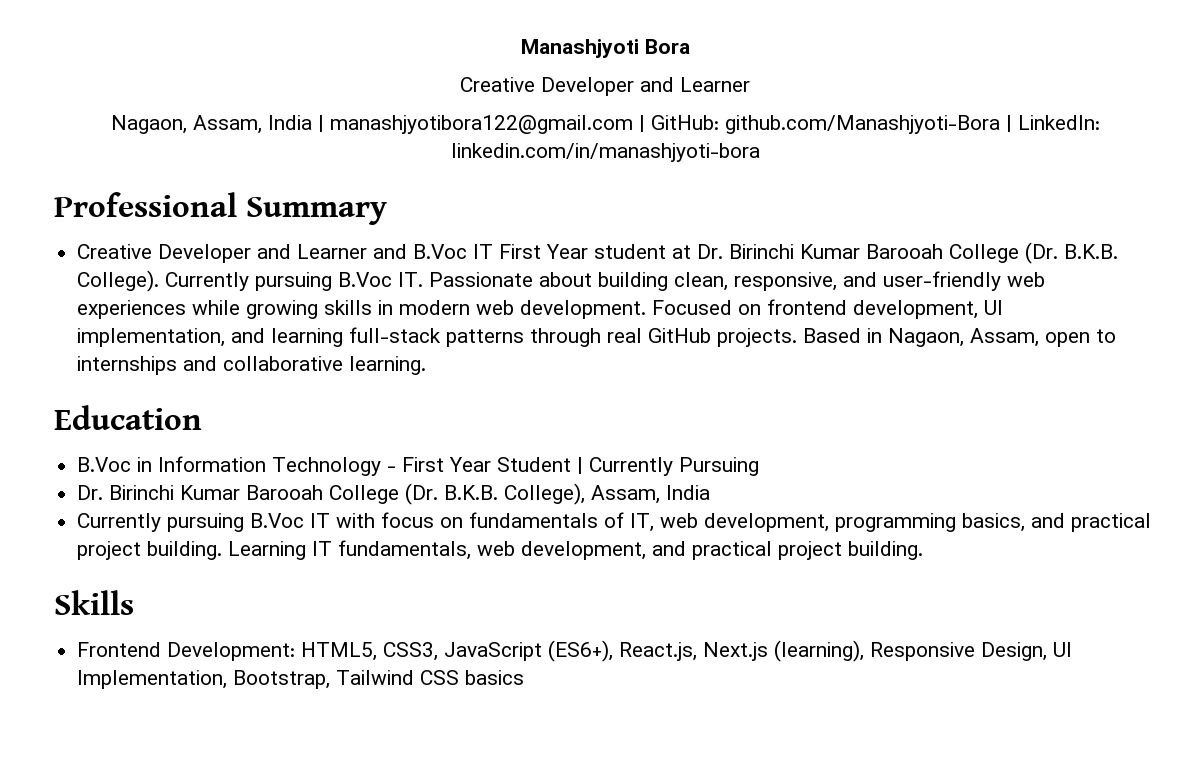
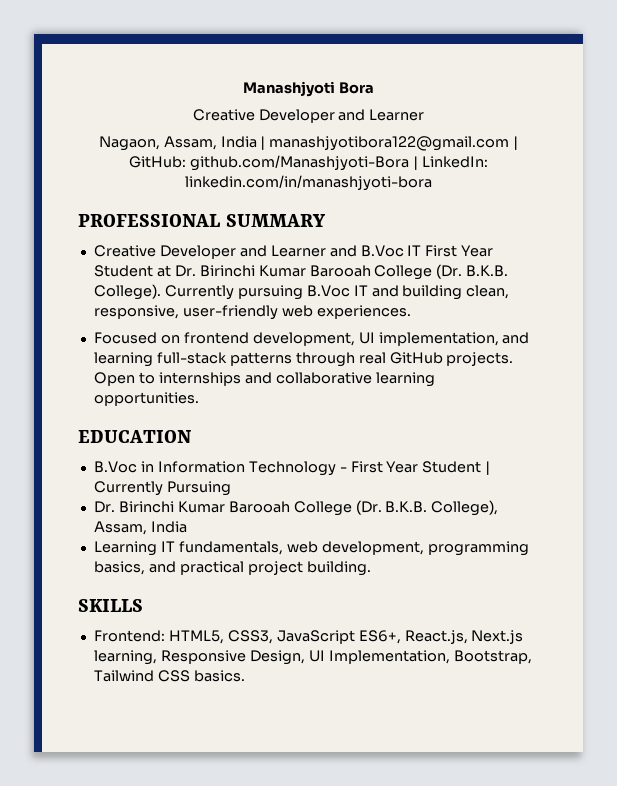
- Professional Summary
+ PROFESSIONAL SUMMARY
- Creative Developer and Learner and B.Voc IT First Year student at Dr. Birinchi Kumar Barooah College (Dr. B.K.B. College).
+ Creative Developer and Learner and B.Voc IT First Year Student at Dr. Birinchi Kumar Barooah College (Dr. B.K.B. College).
- Currently pursuing B.Voc IT. Passionate about building clean, responsive, and user-friendly web experiences while growing skills in modern web development. Focused on frontend development, UI implementation, and learning full-stack patterns through real GitHub projects.
+ Currently pursuing B.Voc IT and building clean, responsive, user-friendly web experiences.
+ Focused on frontend development, UI implementation, and learning full-stack patterns through real GitHub projects.
- Based in Nagaon, Assam, open to internships and collaborative learning.
- Education
+ Open to internships and collaborative learning opportunities.
+ EDUCATION
- Currently pursuing B.Voc IT with focus on fundamentals of IT, web development, programming basics, and practical project building. Learning IT fundamentals, web development, and practical project building.
- Skills
- Frontend Development: HTML5, CSS3, JavaScript (ES6+), React.js, Next.js (learning), Responsive Design, UI Implementation, Bootstrap, Tailwind CSS basics
+ Learning IT fundamentals, web development, programming basics, and practical project building.
+ SKILLS
+ Frontend: HTML5, CSS3, JavaScript ES6+, React.js, Next.js learning, Responsive Design, UI Implementation, Bootstrap, Tailwind CSS basics.

